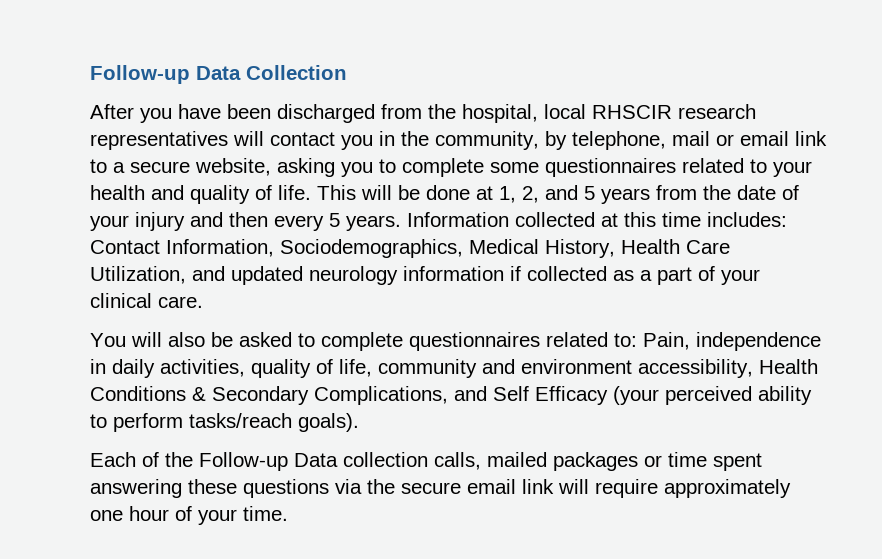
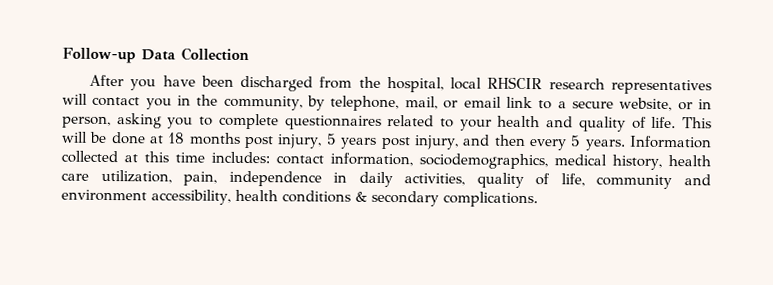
- After you have been discharged from the hospital, local RHSCIR research representatives will contact you in the community, by telephone, mail or email link to a secure website, asking you to complete some questionnaires related to your health and quality of life.
+ After you have been discharged from the hospital, local RHSCIR research representatives will contact you in the community, by telephone, mail, or email link to a secure website, or in person, asking you to complete questionnaires related to your health and quality of life.
- This will be done at 1, 2, and 5 years from the date of your injury and then every 5 years.
+ This will be done at 18 months post injury, 5 years post injury, and then every 5 years.
- Information collected at this time includes: Contact Information, Sociodemographics, Medical History, Health Care Utilization, and updated neurology information if collected as a part of your clinical care.
- You will also be asked to complete questionnaires related to: Pain, independence in daily activities, quality of life, community and environment accessibility, Health Conditions & Secondary Complications, and Self Efficacy (your perceived ability to perform tasks/reach goals).
- Each of the Follow-up Data collection calls, mailed packages or time spent answering these questions via the secure email link will require approximately one hour of your time.
+ Information collected at this time includes: contact information, sociodemographics, medical history, health care utilization, pain, independence in daily activities, quality of life, community and environment accessibility, health conditions & secondary complications.

